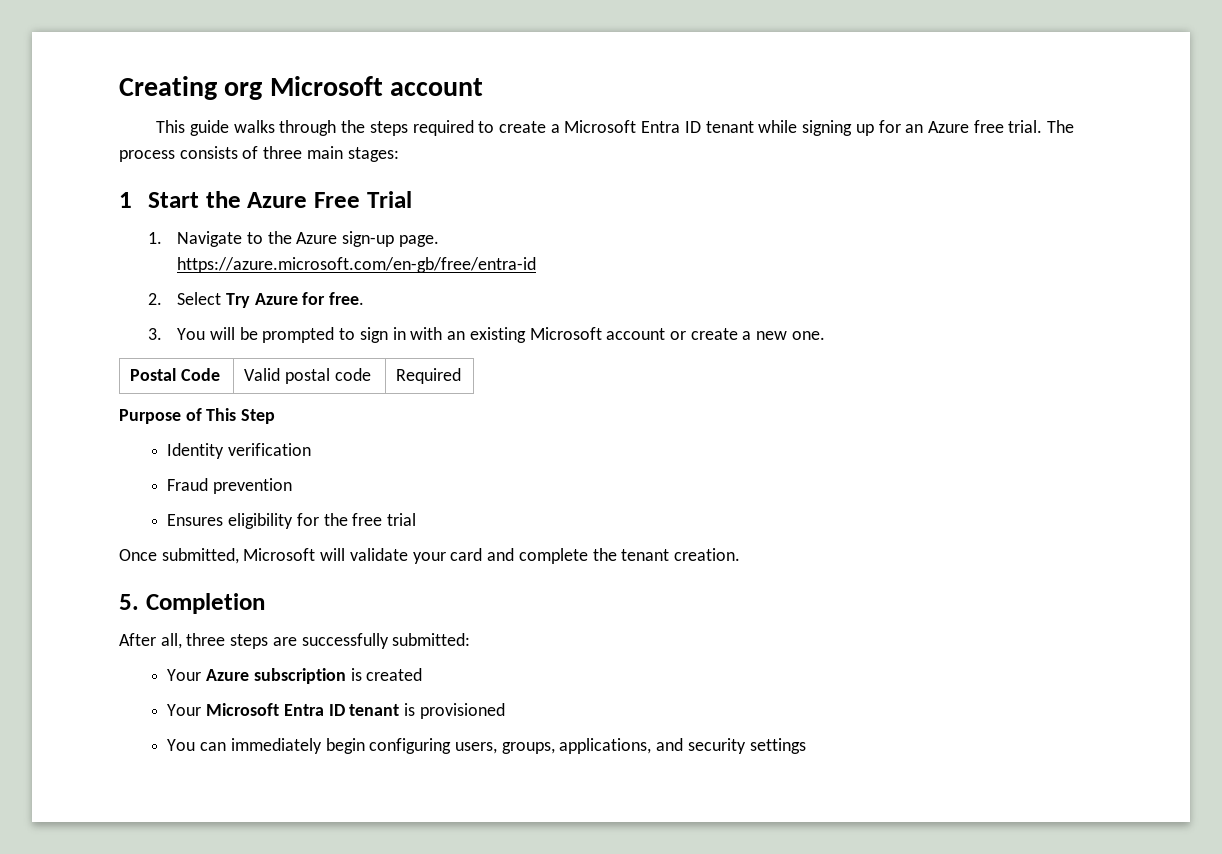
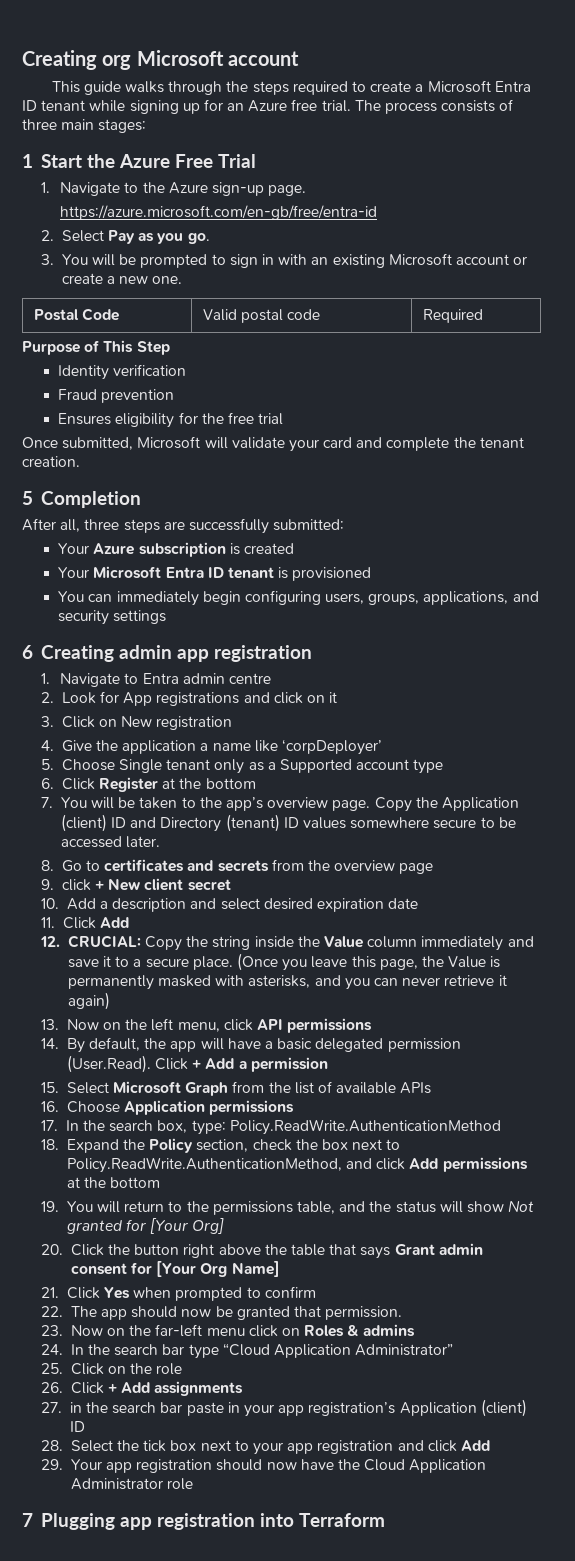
- 2. Select Try Azure for free.
+ 2. Select Pay as you go.
- 5. Completion
+ 5 Completion
+ 6 Creating admin app registration
+ 1. Navigate to Entra admin centre
+ 2. Look for App registrations and click on it
+ 3. Click on New registration
+ 4. Give the application a name like ‘corpDeployer’
+ 5. Choose Single tenant only as a Supported account type
+ 6. Click Register at the bottom
+ 7. You will be taken to the app’s overview page. Copy the Application (client) ID and Directory (tenant) ID values somewhere secure to be accessed later.
+ 8. Go to certificates and secrets from the overview page
+ 9. click + New client secret
+ 10. Add a description and select desired expiration date
+ 11. Click Add
+ 12. CRUCIAL: Copy the string inside the Value column immediately and save it to a secure place. (Once you leave this page, the Value is permanently masked with asterisks, and you can never retrieve it again)
+ 13. Now on the left menu, click API permissions
+ 14. By default, the app will have a basic delegated permission (User.Read). Click + Add a permission
+ 15. Select Microsoft Graph from the list of available APIs
+ 16. Choose Application permissions
+ 17. In the search box, type: Policy.ReadWrite.AuthenticationMethod
+ 18. Expand the Policy section, check the box next to Policy.ReadWrite.AuthenticationMethod, and click Add permissions at the bottom
+ 19. You will return to the permissions table, and the status will show Not granted for [Your Org]
+ 20. Click the button right above the table that says Grant admin consent for [Your Org Name]
+ 21. Click Yes when prompted to confirm
+ 22. The app should now be granted that permission.
+ 23. Now on the far-left menu click on Roles & admins
+ 24. In the search bar type “Cloud Application Administrator”
+ 25. Click on the role
+ 26. Click + Add assignments
+ 27. in the search bar paste in your app registration’s Application (client) ID
+ 28. Select the tick box next to your app registration and click Add
+ 29. Your app registration should now have the Cloud Application Administrator role
+ 7 Plugging app registration into Terraform

